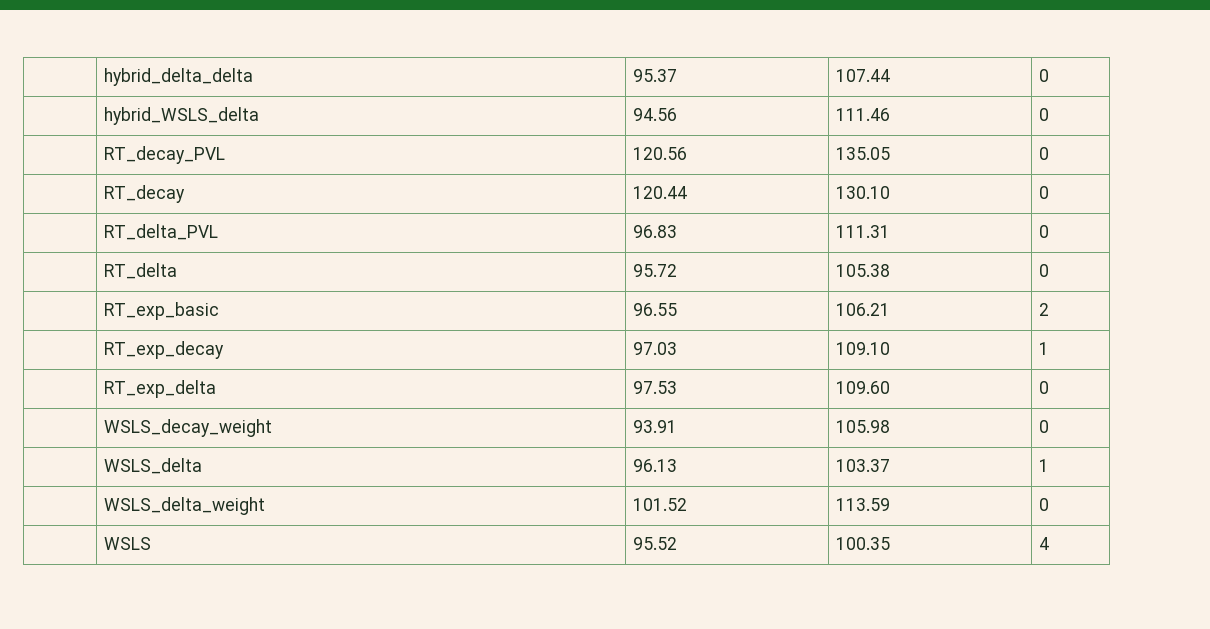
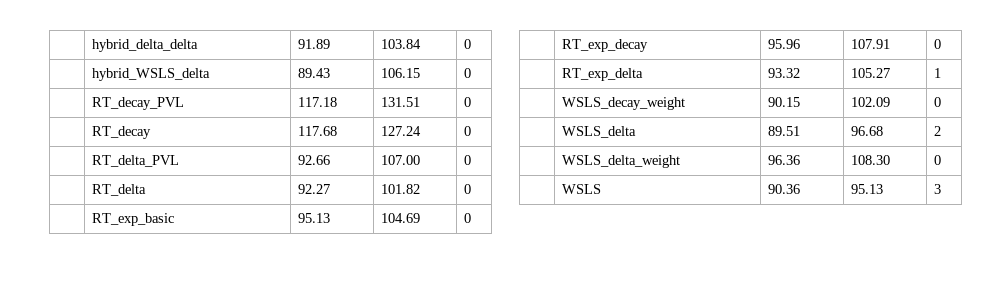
- | hybrid_delta_delta | 95.37 | 107.44 | 0
+ | hybrid_delta_delta | 91.89 | 103.84 | 0
- | hybrid_WSLS_delta | 94.56 | 111.46 | 0
+ | hybrid_WSLS_delta | 89.43 | 106.15 | 0
- | RT_decay_PVL | 120.56 | 135.05 | 0
+ | RT_decay_PVL | 117.18 | 131.51 | 0
- | RT_decay | 120.44 | 130.10 | 0
+ | RT_decay | 117.68 | 127.24 | 0
- | RT_delta_PVL | 96.83 | 111.31 | 0
+ | RT_delta_PVL | 92.66 | 107.00 | 0
- | RT_delta | 95.72 | 105.38 | 0
+ | RT_delta | 92.27 | 101.82 | 0
- | RT_exp_basic | 96.55 | 106.21 | 2
- | RT_exp_decay | 97.03 | 109.10 | 1
- | RT_exp_delta | 97.53 | 109.60 | 0
+ | RT_exp_basic | 95.13 | 104.69 | 0
+ | RT_exp_decay | 95.96 | 107.91 | 0
+ | RT_exp_delta | 93.32 | 105.27 | 1
- | WSLS_decay_weight | 93.91 | 105.98 | 0
+ | WSLS_decay_weight | 90.15 | 102.09 | 0
- | WSLS_delta | 96.13 | 103.37 | 1
+ | WSLS_delta | 89.51 | 96.68 | 2
- | WSLS_delta_weight | 101.52 | 113.59 | 0
+ | WSLS_delta_weight | 96.36 | 108.30 | 0
- | WSLS | 95.52 | 100.35 | 4
+ | WSLS | 90.36 | 95.13 | 3

